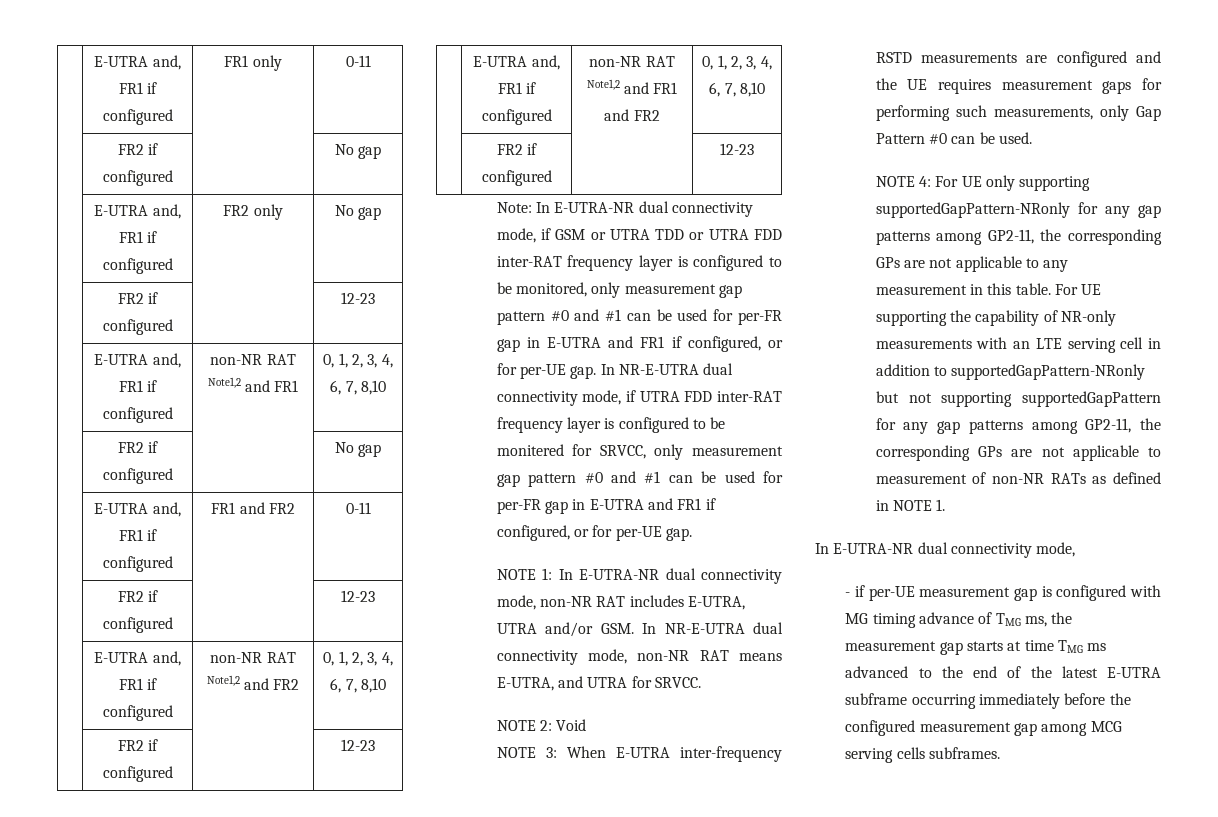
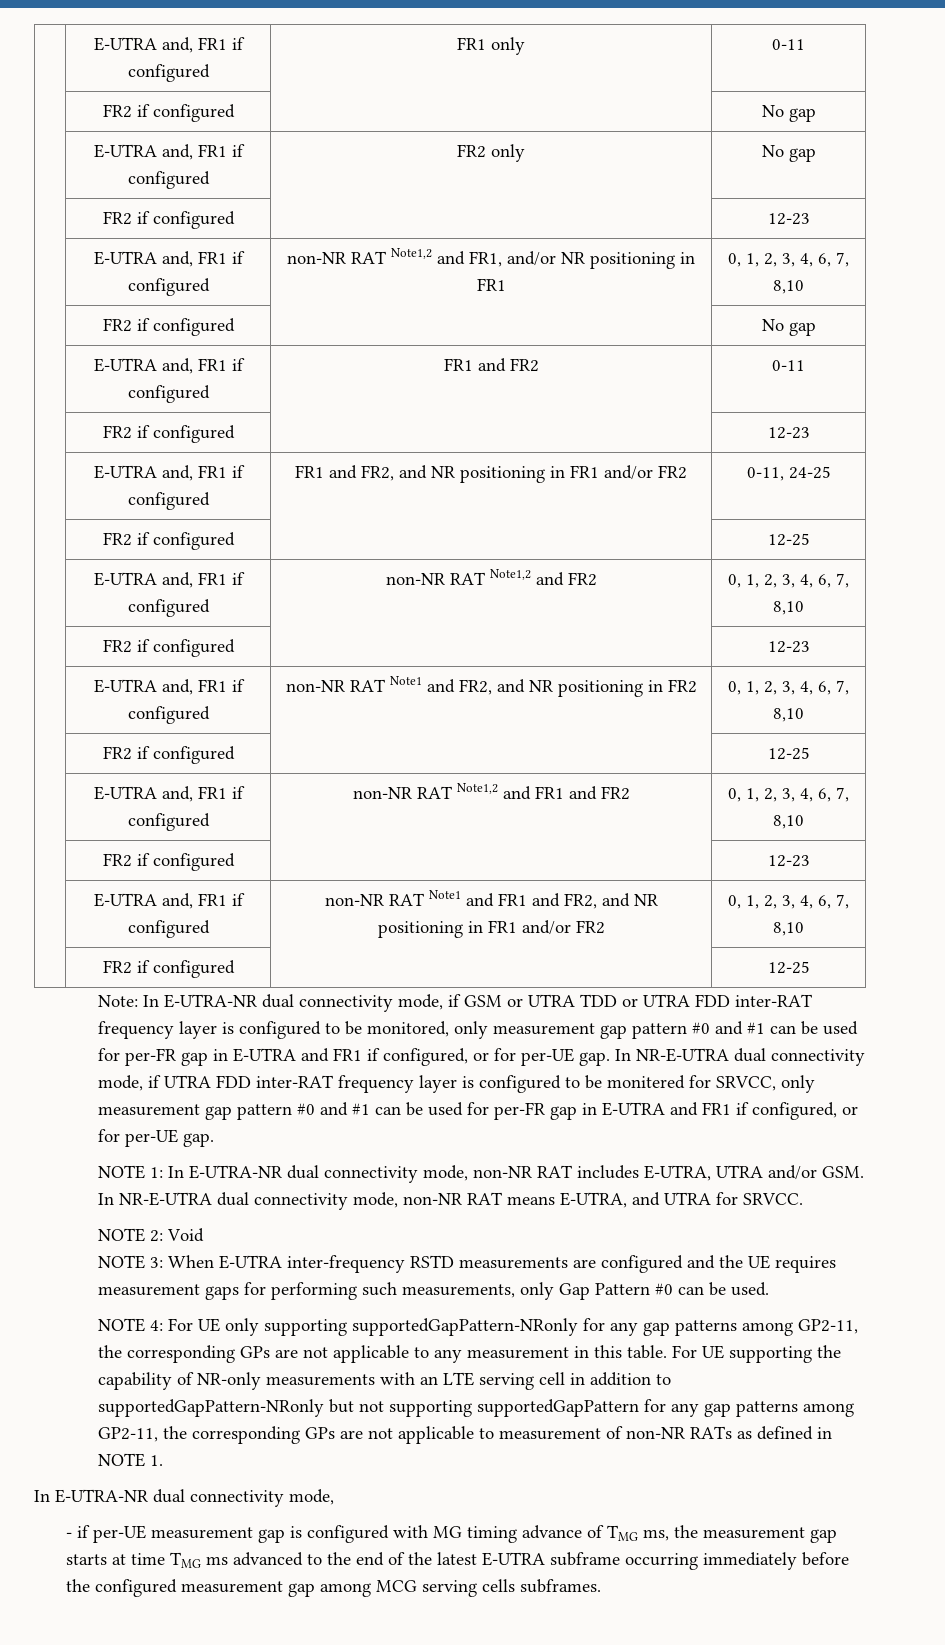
- | E-UTRA and, FR1 if configured | non-NR RAT Note1,2 and FR1 | 0, 1, 2, 3, 4, 6, 7, 8,10
+ | E-UTRA and, FR1 if configured | non-NR RAT Note1,2 and FR1, and/or NR positioning in FR1 | 0, 1, 2, 3, 4, 6, 7, 8,10
+ | E-UTRA and, FR1 if configured | FR1 and FR2, and NR positioning in FR1 and/or FR2 | 0-11, 24-25
+ | FR2 if configured | | 12-25
+ | E-UTRA and, FR1 if configured | non-NR RAT Note1 and FR2, and NR positioning in FR2 | 0, 1, 2, 3, 4, 6, 7, 8,10
+ | FR2 if configured | | 12-25
+ | E-UTRA and, FR1 if configured | non-NR RAT Note1 and FR1 and FR2, and NR positioning in FR1 and/or FR2 | 0, 1, 2, 3, 4, 6, 7, 8,10
+ | FR2 if configured | | 12-25

